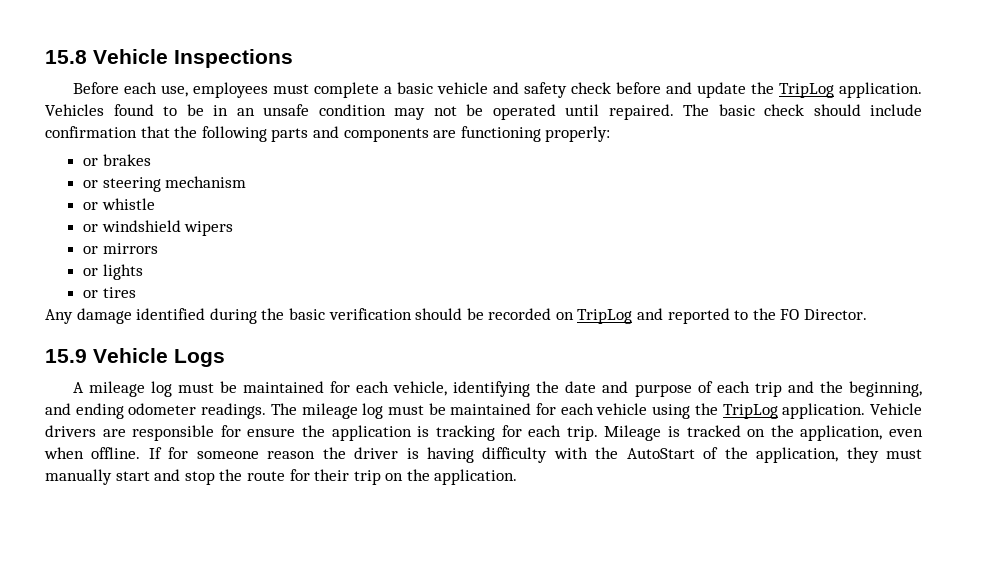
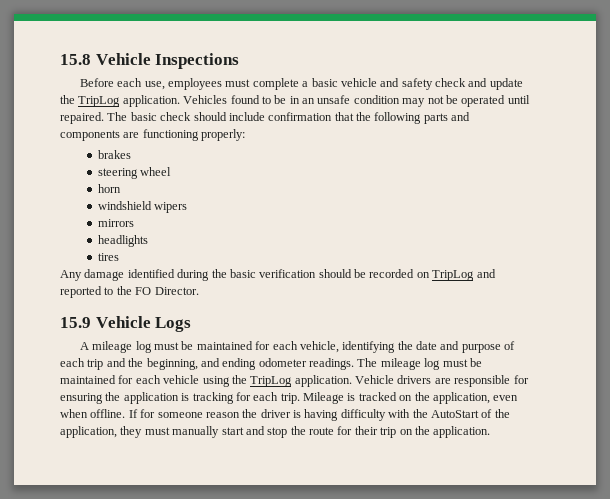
- Before each use, employees must complete a basic vehicle and safety check before and update the TripLog application.
+ Before each use, employees must complete a basic vehicle and safety check and update the TripLog application.
- or brakes
+ brakes
- or steering mechanism
- or whistle
- or windshield wipers
+ steering wheel
+ horn
+ windshield wipers
- or mirrors
+ mirrors
- or lights
- or tires
+ headlights
+ tires
- Vehicle drivers are responsible for ensure the application is tracking for each trip.
+ Vehicle drivers are responsible for ensuring the application is tracking for each trip.

